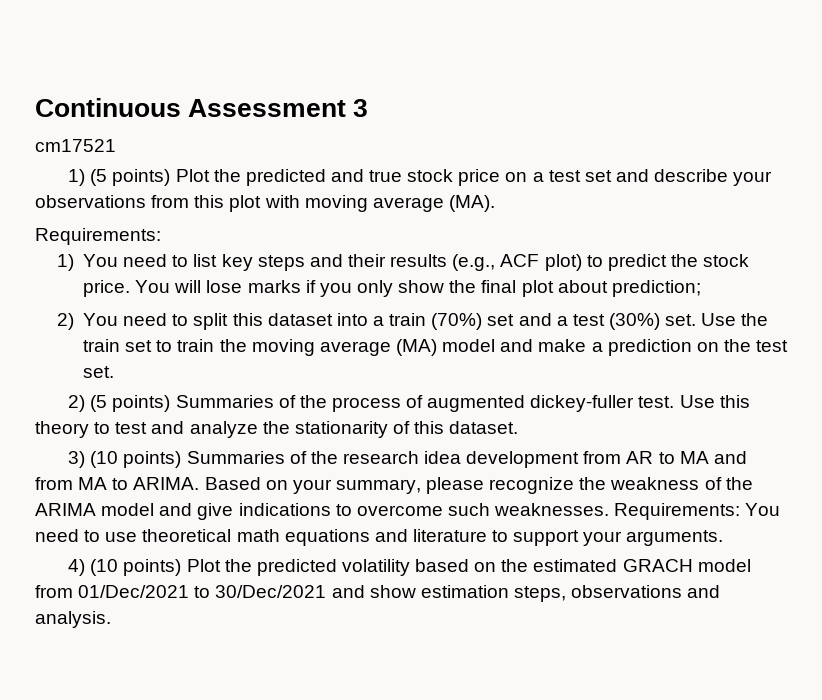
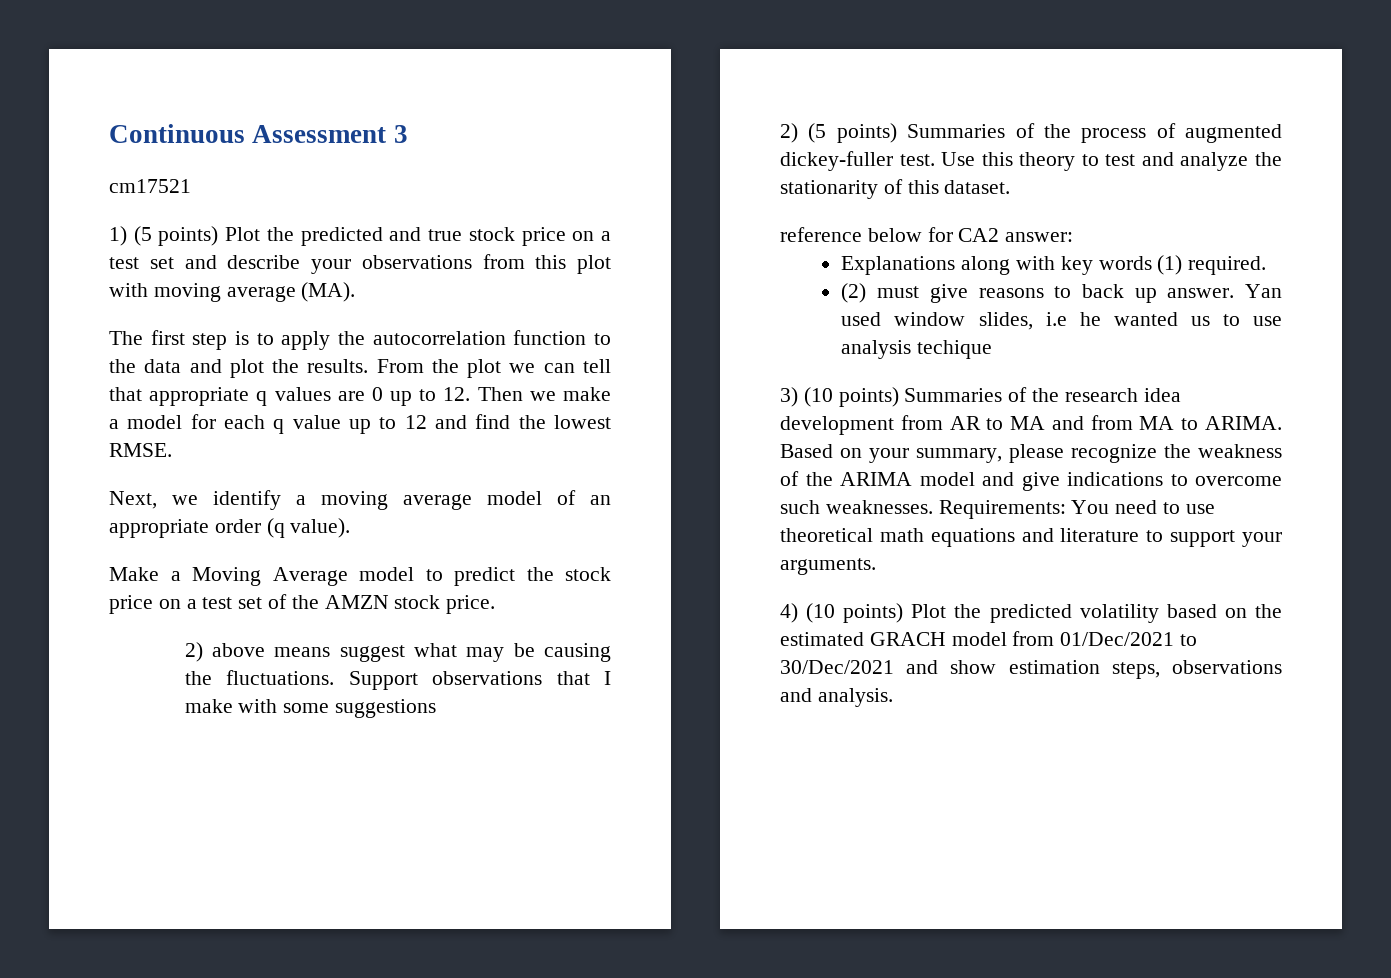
  1) (5 points) Plot the predicted and true stock price on a test set and describe your observations from this plot with moving average (MA).
- Requirements:
- 1) You need to list key steps and their results (e.g., ACF plot) to predict the stock price. You will lose marks if you only show the final plot about prediction;
- 2) You need to split this dataset into a train (70%) set and a test (30%) set. Use the train set to train the moving average (MA) model and make a prediction on the test set.
+ The first step is to apply the autocorrelation function to the data and plot the results. From the plot we can tell that appropriate q values are 0 up to 12. Then we make a model for each q value up to 12 and find the lowest RMSE.
+ Next, we identify a moving average model of an appropriate order (q value).
+ Make a Moving Average model to predict the stock price on a test set of the AMZN stock price.
+ 2) above means suggest what may be causing the fluctuations. Support observations that I make with some suggestions
+ reference below for CA2 answer:
+ Explanations along with key words (1) required.
+ (2) must give reasons to back up answer. Yan used window slides, i.e he wanted us to use analysis techique

